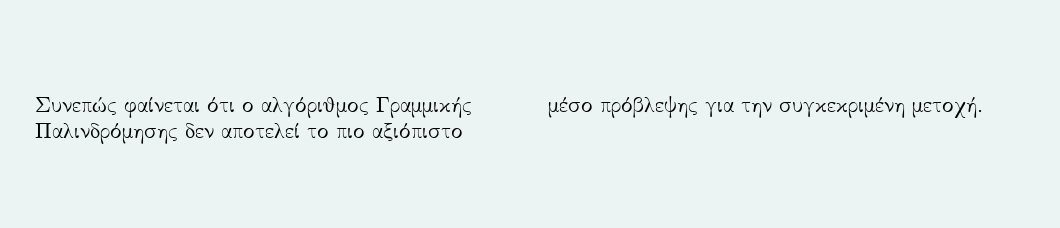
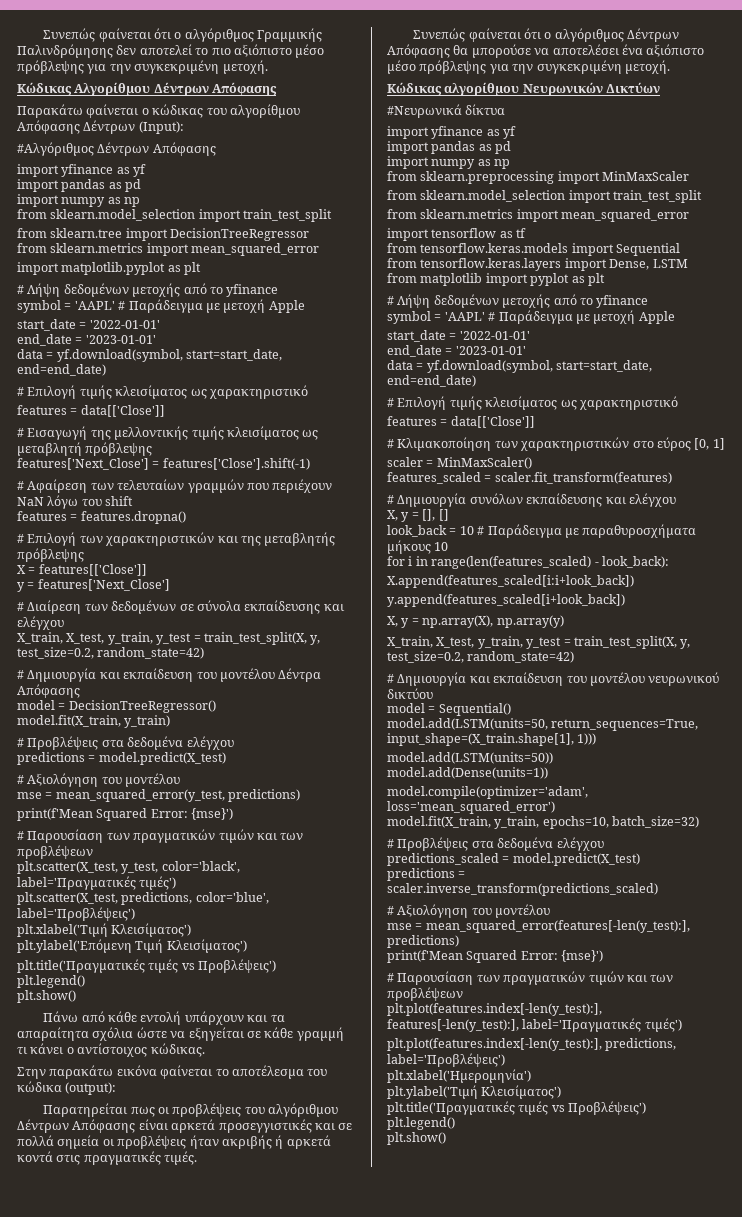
+ Κώδικας Αλγορίθμου Δέντρων Απόφασης
+ Παρακάτω φαίνεται ο κώδικας του αλγορίθμου Απόφασης Δέντρων (Input):
+ #Αλγόριθμος Δέντρων Απόφασης
+ import yfinance as yf
+ import pandas as pd
+ import numpy as np
+ from sklearn.model_selection import train_test_split
+ from sklearn.tree import DecisionTreeRegressor
+ from sklearn.metrics import mean_squared_error
+ import matplotlib.pyplot as plt
+ # Λήψη δεδομένων μετοχής από το yfinance
+ symbol = 'AAPL' # Παράδειγμα με μετοχή Apple
+ start_date = '2022-01-01'
+ end_date = '2023-01-01'
+ data = yf.download(symbol, start=start_date, end=end_date)
+ # Επιλογή τιμής κλεισίματος ως χαρακτηριστικό
+ features = data[['Close']]
+ # Εισαγωγή της μελλοντικής τιμής κλεισίματος ως μεταβλητή πρόβλεψης
+ features['Next_Close'] = features['Close'].shift(-1)
+ # Αφαίρεση των τελευταίων γραμμών που περιέχουν NaN λόγω του shift
+ features = features.dropna()
+ # Επιλογή των χαρακτηριστικών και της μεταβλητής πρόβλεψης
+ X = features[['Close']]
+ y = features['Next_Close']
+ # Διαίρεση των δεδομένων σε σύνολα εκπαίδευσης και ελέγχου
+ X_train, X_test, y_train, y_test = train_test_split(X, y, test_size=0.2, random_state=42)
+ # Δημιουργία και εκπαίδευση του μοντέλου Δέντρα Απόφασης
+ model = DecisionTreeRegressor()
+ model.fit(X_train, y_train)
+ # Προβλέψεις στα δεδομένα ελέγχου
+ predictions = model.predict(X_test)
+ # Αξιολόγηση του μοντέλου
+ mse = mean_squared_error(y_test, predictions)
+ print(f'Mean Squared Error: {mse}')
+ # Παρουσίαση των πραγματικών τιμών και των προβλέψεων
+ plt.scatter(X_test, y_test, color='black', label='Πραγματικές τιμές')
+ plt.scatter(X_test, predictions, color='blue', label='Προβλέψεις')
+ plt.xlabel('Τιμή Κλεισίματος')
+ plt.ylabel('Επόμενη Τιμή Κλεισίματος')
+ plt.title('Πραγματικές τιμές vs Προβλέψεις')
+ plt.legend()
+ plt.show()
+ Πάνω από κάθε εντολή υπάρχουν και τα απαραίτητα σχόλια ώστε να εξηγείται σε κάθε γραμμή τι κάνει ο αντίστοιχος κώδικας.
+ Στην παρακάτω εικόνα φαίνεται το αποτέλεσμα του κώδικα (output):
+ Παρατηρείται πως οι προβλέψεις του αλγόριθμου Δέντρων Απόφασης είναι αρκετά προσεγγιστικές και σε πολλά σημεία οι προβλέψεις ήταν ακριβής ή αρκετά κοντά στις πραγματικές τιμές.
+ Συνεπώς φαίνεται ότι ο αλγόριθμος Δέντρων Απόφασης θα μπορούσε να αποτελέσει ένα αξιόπιστο μέσο πρόβλεψης για την συγκεκριμένη μετοχή.
+ Κώδικας αλγορίθμου Νευρωνικών Δικτύων
+ #Νευρωνικά δίκτυα
+ import yfinance as yf
+ import pandas as pd
+ import numpy as np
+ from sklearn.preprocessing import MinMaxScaler
+ from sklearn.model_selection import train_test_split
+ from sklearn.metrics import mean_squared_error
+ import tensorflow as tf
+ from tensorflow.keras.models import Sequential
+ from tensorflow.keras.layers import Dense, LSTM
+ from matplotlib import pyplot as plt
+ # Λήψη δεδομένων μετοχής από το yfinance
+ symbol = 'AAPL' # Παράδειγμα με μετοχή Apple
+ start_date = '2022-01-01'
+ end_date = '2023-01-01'
+ data = yf.download(symbol, start=start_date, end=end_date)
+ # Επιλογή τιμής κλεισίματος ως χαρακτηριστικό
+ features = data[['Close']]
+ # Κλιμακοποίηση των χαρακτηριστικών στο εύρος [0, 1]
+ scaler = MinMaxScaler()
+ features_scaled = scaler.fit_transform(features)
+ # Δημιουργία συνόλων εκπαίδευσης και ελέγχου
+ X, y = [], []
+ look_back = 10 # Παράδειγμα με παραθυροσχήματα μήκους 10
+ for i in range(len(features_scaled) - look_back):
+ X.append(features_scaled[i:i+look_back])
+ y.append(features_scaled[i+look_back])
+ X, y = np.array(X), np.array(y)
+ X_train, X_test, y_train, y_test = train_test_split(X, y, test_size=0.2, random_state=42)
+ # Δημιουργία και εκπαίδευση του μοντέλου νευρωνικού δικτύου
+ model = Sequential()
+ model.add(LSTM(units=50, return_sequences=True, input_shape=(X_train.shape[1], 1)))
+ model.add(LSTM(units=50))
+ model.add(Dense(units=1))
+ model.compile(optimizer='adam', loss='mean_squared_error')
+ model.fit(X_train, y_train, epochs=10, batch_size=32)
+ # Προβλέψεις στα δεδομένα ελέγχου
+ predictions_scaled = model.predict(X_test)
+ predictions = scaler.inverse_transform(predictions_scaled)
+ # Αξιολόγηση του μοντέλου
+ mse = mean_squared_error(features[-len(y_test):], predictions)
+ print(f'Mean Squared Error: {mse}')
+ # Παρουσίαση των πραγματικών τιμών και των προβλέψεων
+ plt.plot(features.index[-len(y_test):], features[-len(y_test):], label='Πραγματικές τιμές')
+ plt.plot(features.index[-len(y_test):], predictions, label='Προβλέψεις')
+ plt.xlabel('Ημερομηνία')
+ plt.ylabel('Τιμή Κλεισίματος')
+ plt.title('Πραγματικές τιμές vs Προβλέψεις')
+ plt.legend()
+ plt.show()

